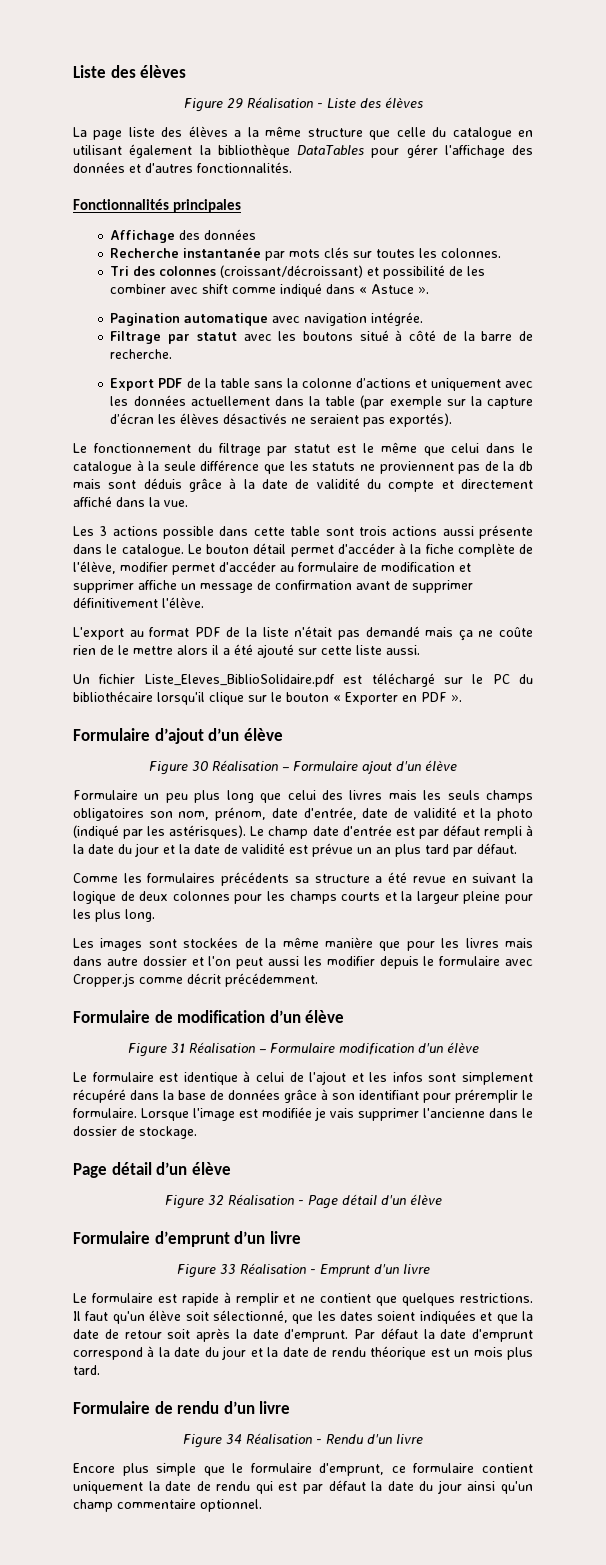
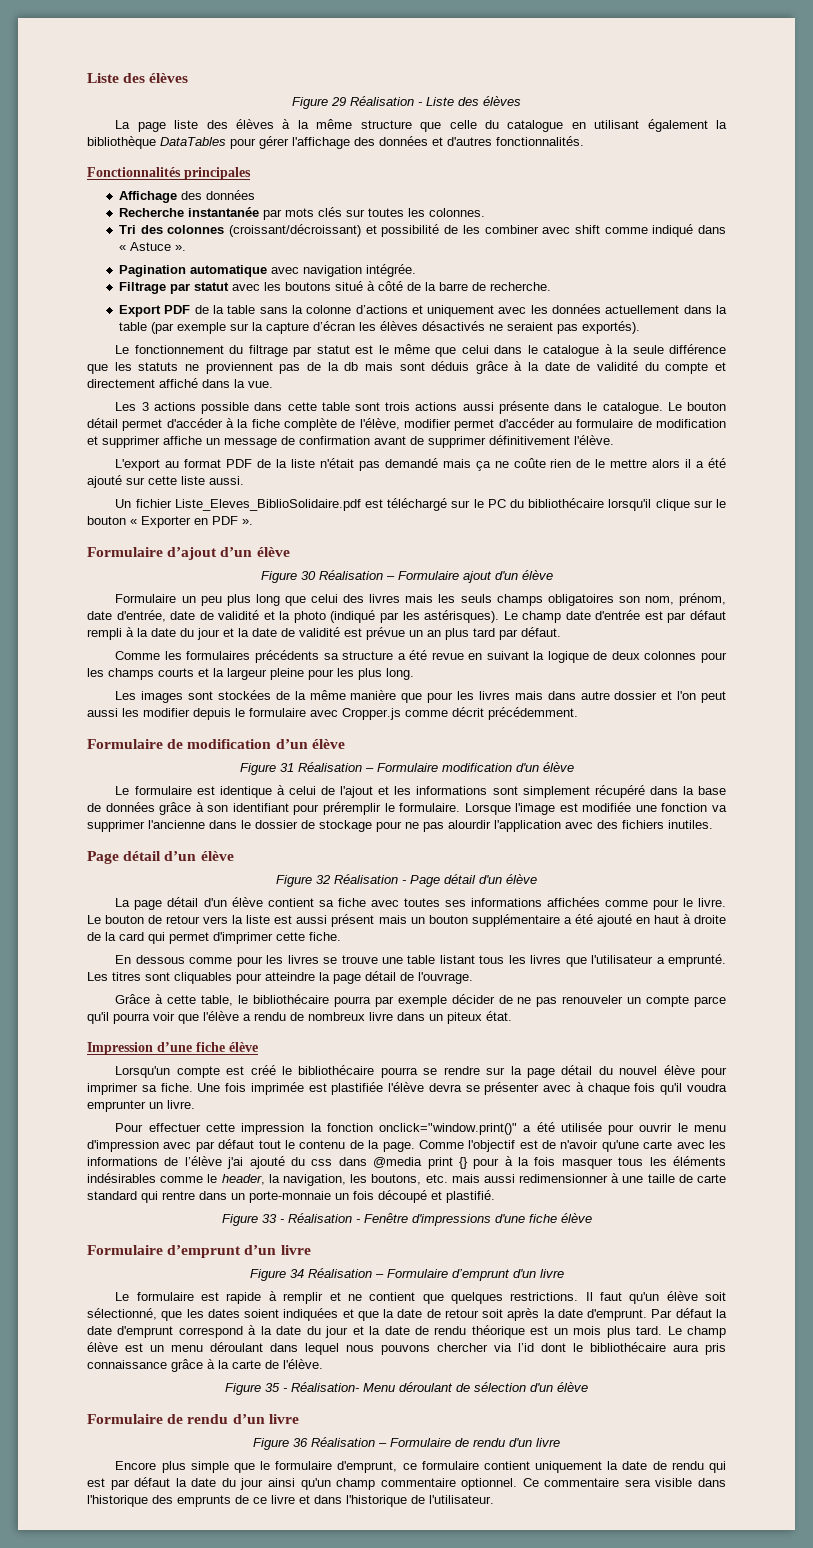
- La page liste des élèves a la même structure que celle du catalogue en utilisant également la bibliothèque DataTables pour gérer l'affichage des données et d'autres fonctionnalités.
+ La page liste des élèves à la même structure que celle du catalogue en utilisant également la bibliothèque DataTables pour gérer l'affichage des données et d'autres fonctionnalités.
- Le formulaire est identique à celui de l'ajout et les infos sont simplement récupéré dans la base de données grâce à son identifiant pour préremplir le formulaire.
+ Le formulaire est identique à celui de l'ajout et les informations sont simplement récupéré dans la base de données grâce à son identifiant pour préremplir le formulaire.
- Lorsque l'image est modifiée je vais supprimer l'ancienne dans le dossier de stockage.
+ Lorsque l'image est modifiée une fonction va supprimer l'ancienne dans le dossier de stockage pour ne pas alourdir l'application avec des fichiers inutiles.
+ La page détail d'un élève contient sa fiche avec toutes ses informations affichées comme pour le livre. Le bouton de retour vers la liste est aussi présent mais un bouton supplémentaire a été ajouté en haut à droite de la card qui permet d'imprimer cette fiche.
+ En dessous comme pour les livres se trouve une table listant tous les livres que l'utilisateur a emprunté. Les titres sont cliquables pour atteindre la page détail de l'ouvrage.
+ Grâce à cette table, le bibliothécaire pourra par exemple décider de ne pas renouveler un compte parce qu'il pourra voir que l'élève a rendu de nombreux livre dans un piteux état.
+ Impression d’une fiche élève
+ Lorsqu'un compte est créé le bibliothécaire pourra se rendre sur la page détail du nouvel élève pour imprimer sa fiche. Une fois imprimée est plastifiée l'élève devra se présenter avec à chaque fois qu'il voudra emprunter un livre.
+ Pour effectuer cette impression la fonction onclick="window.print()" a été utilisée pour ouvrir le menu d'impression avec par défaut tout le contenu de la page. Comme l'objectif est de n'avoir qu'une carte avec les informations de l’élève j'ai ajouté du css dans @media print {} pour à la fois masquer tous les éléments indésirables comme le header, la navigation, les boutons, etc. mais aussi redimensionner à une taille de carte standard qui rentre dans un porte-monnaie un fois découpé et plastifié.
+ Figure 33 - Réalisation - Fenêtre d'impressions d'une fiche élève
- Figure 33 Réalisation - Emprunt d'un livre
+ Figure 34 Réalisation – Formulaire d’emprunt d'un livre
+ Le champ élève est un menu déroulant dans lequel nous pouvons chercher via l’id dont le bibliothécaire aura pris connaissance grâce à la carte de l'élève.
+ Figure 35 - Réalisation- Menu déroulant de sélection d'un élève
- Figure 34 Réalisation - Rendu d'un livre
+ Figure 36 Réalisation – Formulaire de rendu d'un livre
+ Ce commentaire sera visible dans l'historique des emprunts de ce livre et dans l'historique de l'utilisateur.

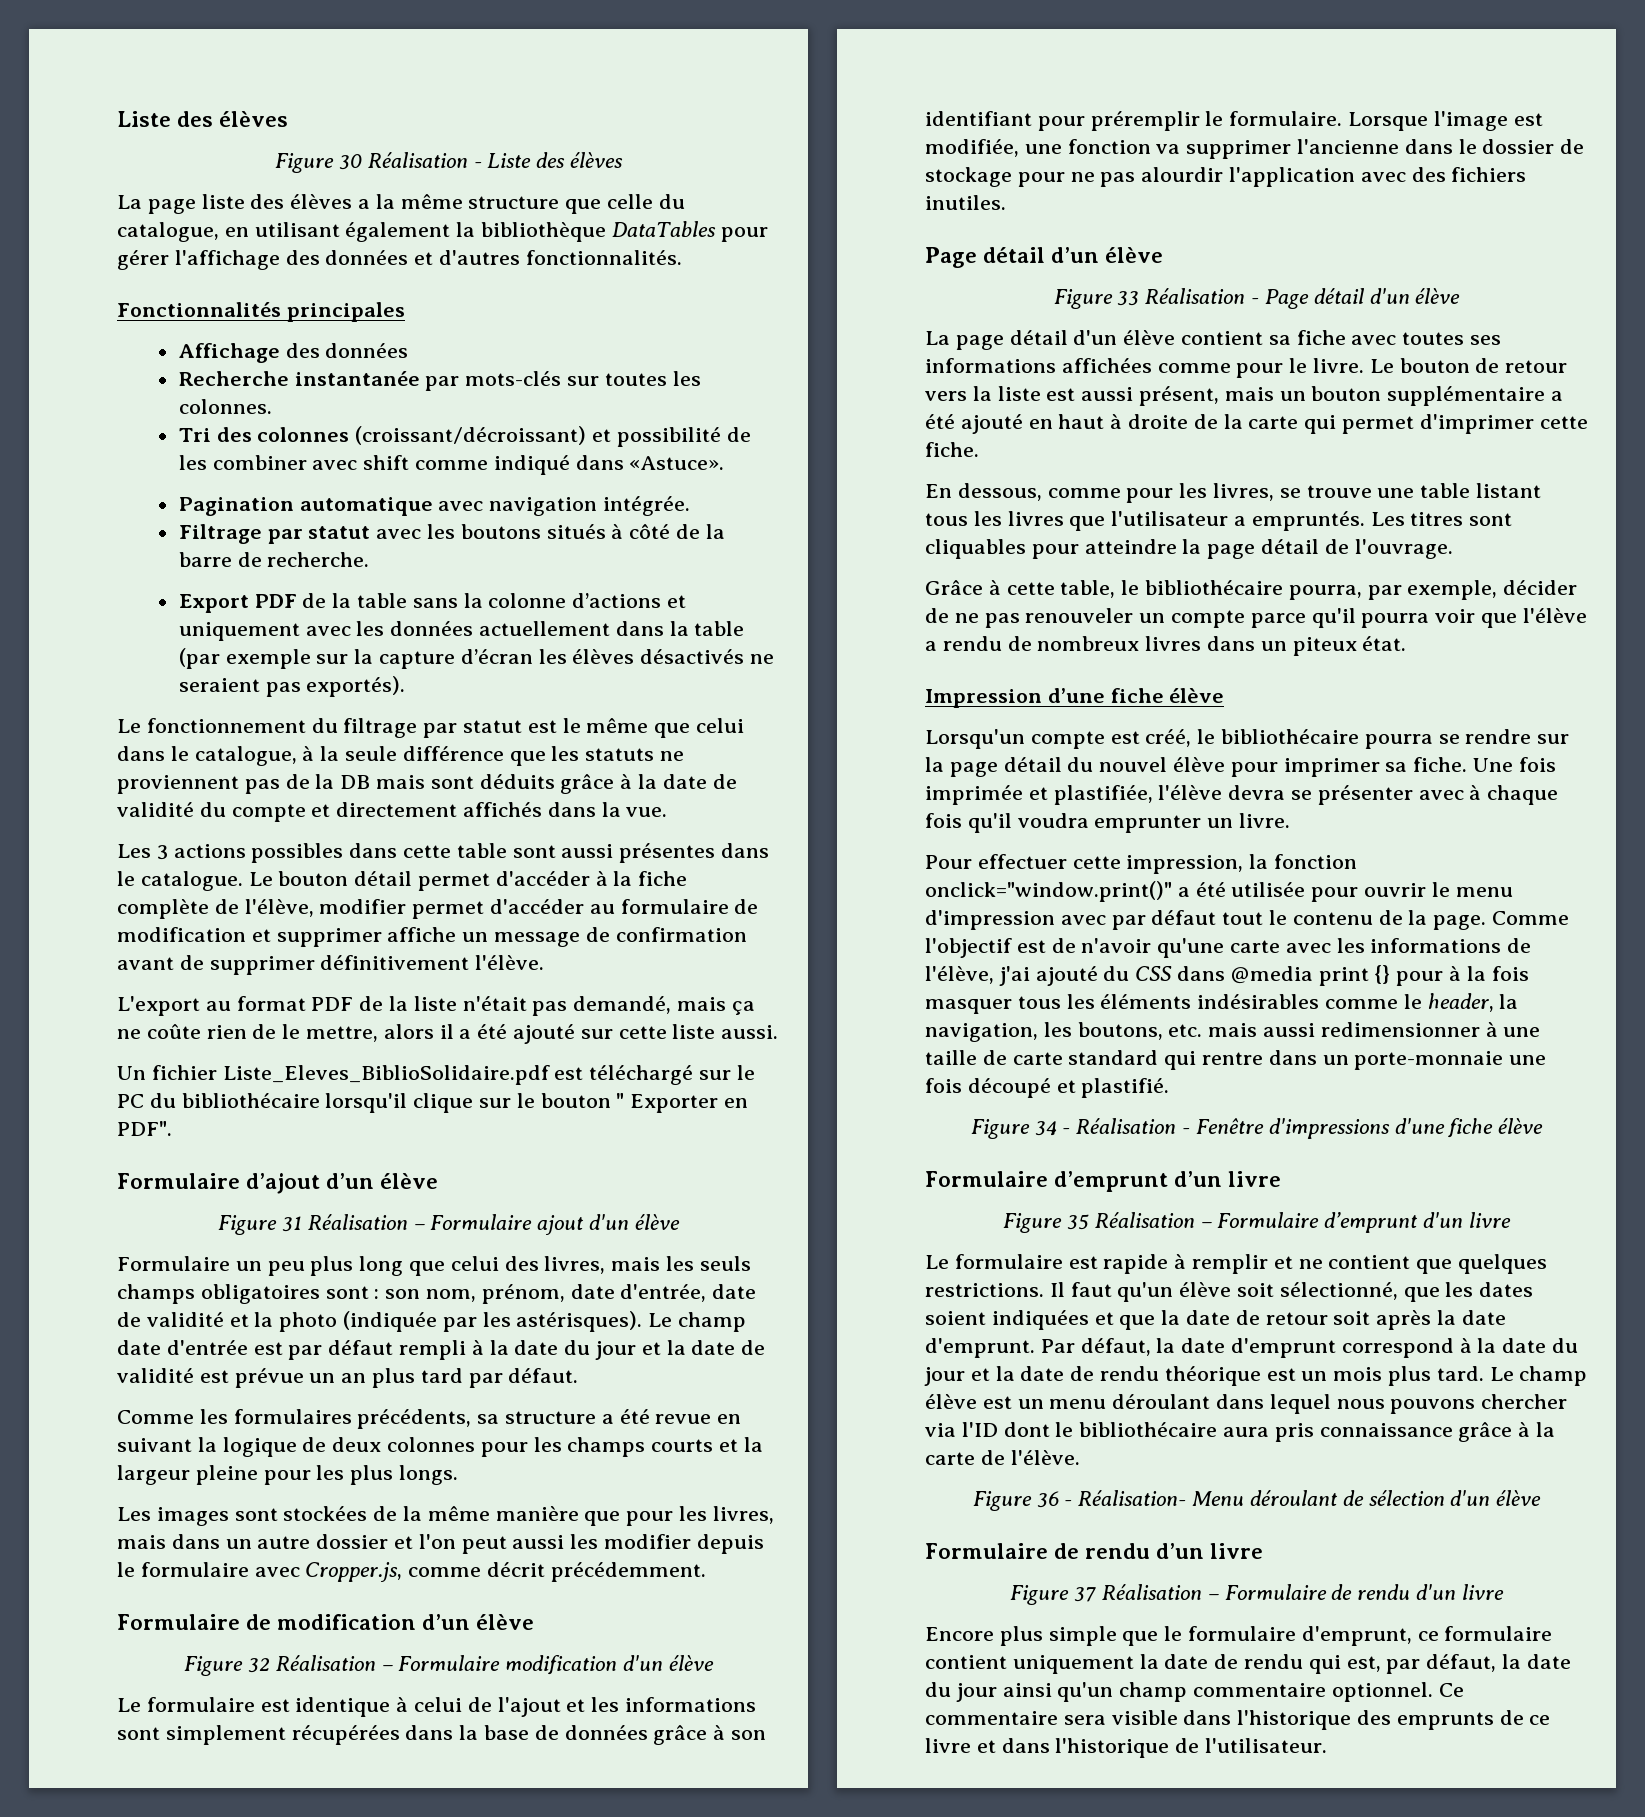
- Figure 29 Réalisation - Liste des élèves
+ Figure 30 Réalisation - Liste des élèves
- La page liste des élèves à la même structure que celle du catalogue en utilisant également la bibliothèque DataTables pour gérer l'affichage des données et d'autres fonctionnalités.
+ La page liste des élèves a la même structure que celle du catalogue, en utilisant également la bibliothèque DataTables pour gérer l'affichage des données et d'autres fonctionnalités.
- Recherche instantanée par mots clés sur toutes les colonnes.
+ Recherche instantanée par mots-clés sur toutes les colonnes.
- Tri des colonnes (croissant/décroissant) et possibilité de les combiner avec shift comme indiqué dans « Astuce ».
+ Tri des colonnes (croissant/décroissant) et possibilité de les combiner avec shift comme indiqué dans «Astuce».
- Filtrage par statut avec les boutons situé à côté de la barre de recherche.
+ Filtrage par statut avec les boutons situés à côté de la barre de recherche.
- Le fonctionnement du filtrage par statut est le même que celui dans le catalogue à la seule différence que les statuts ne proviennent pas de la db mais sont déduis grâce à la date de validité du compte et directement affiché dans la vue.
+ Le fonctionnement du filtrage par statut est le même que celui dans le catalogue, à la seule différence que les statuts ne proviennent pas de la DB mais sont déduits grâce à la date de validité du compte et directement affichés dans la vue.
- Les 3 actions possible dans cette table sont trois actions aussi présente dans le catalogue.
+ Les 3 actions possibles dans cette table sont aussi présentes dans le catalogue.
- L'export au format PDF de la liste n'était pas demandé mais ça ne coûte rien de le mettre alors il a été ajouté sur cette liste aussi.
+ L'export au format PDF de la liste n'était pas demandé, mais ça ne coûte rien de le mettre, alors il a été ajouté sur cette liste aussi.
- Un fichier Liste_Eleves_BiblioSolidaire.pdf est téléchargé sur le PC du bibliothécaire lorsqu'il clique sur le bouton « Exporter en PDF ».
+ Un fichier Liste_Eleves_BiblioSolidaire.pdf est téléchargé sur le PC du bibliothécaire lorsqu'il clique sur le bouton " Exporter en PDF".
- Figure 30 Réalisation – Formulaire ajout d'un élève
+ Figure 31 Réalisation – Formulaire ajout d'un élève
- Formulaire un peu plus long que celui des livres mais les seuls champs obligatoires son nom, prénom, date d'entrée, date de validité et la photo (indiqué par les astérisques).
+ Formulaire un peu plus long que celui des livres, mais les seuls champs obligatoires sont : son nom, prénom, date d'entrée, date de validité et la photo (indiquée par les astérisques).
- Comme les formulaires précédents sa structure a été revue en suivant la logique de deux colonnes pour les champs courts et la largeur pleine pour les plus long.
+ Comme les formulaires précédents, sa structure a été revue en suivant la logique de deux colonnes pour les champs courts et la largeur pleine pour les plus longs.
- Les images sont stockées de la même manière que pour les livres mais dans autre dossier et l'on peut aussi les modifier depuis le formulaire avec Cropper.js comme décrit précédemment.
+ Les images sont stockées de la même manière que pour les livres, mais dans un autre dossier et l'on peut aussi les modifier depuis le formulaire avec Cropper.js, comme décrit précédemment.
- Figure 31 Réalisation – Formulaire modification d'un élève
+ Figure 32 Réalisation – Formulaire modification d'un élève
- Le formulaire est identique à celui de l'ajout et les informations sont simplement récupéré dans la base de données grâce à son identifiant pour préremplir le formulaire.
+ Le formulaire est identique à celui de l'ajout et les informations sont simplement récupérées dans la base de données grâce à son identifiant pour préremplir le formulaire.
- Lorsque l'image est modifiée une fonction va supprimer l'ancienne dans le dossier de stockage pour ne pas alourdir l'application avec des fichiers inutiles.
+ Lorsque l'image est modifiée, une fonction va supprimer l'ancienne dans le dossier de stockage pour ne pas alourdir l'application avec des fichiers inutiles.
- Figure 32 Réalisation - Page détail d'un élève
+ Figure 33 Réalisation - Page détail d'un élève
- Le bouton de retour vers la liste est aussi présent mais un bouton supplémentaire a été ajouté en haut à droite de la card qui permet d'imprimer cette fiche.
+ Le bouton de retour vers la liste est aussi présent, mais un bouton supplémentaire a été ajouté en haut à droite de la carte qui permet d'imprimer cette fiche.
- En dessous comme pour les livres se trouve une table listant tous les livres que l'utilisateur a emprunté.
+ En dessous, comme pour les livres, se trouve une table listant tous les livres que l'utilisateur a empruntés.
- Grâce à cette table, le bibliothécaire pourra par exemple décider de ne pas renouveler un compte parce qu'il pourra voir que l'élève a rendu de nombreux livre dans un piteux état.
+ Grâce à cette table, le bibliothécaire pourra, par exemple, décider de ne pas renouveler un compte parce qu'il pourra voir que l'élève a rendu de nombreux livres dans un piteux état.
- Lorsqu'un compte est créé le bibliothécaire pourra se rendre sur la page détail du nouvel élève pour imprimer sa fiche.
+ Lorsqu'un compte est créé, le bibliothécaire pourra se rendre sur la page détail du nouvel élève pour imprimer sa fiche.
- Une fois imprimée est plastifiée l'élève devra se présenter avec à chaque fois qu'il voudra emprunter un livre.
+ Une fois imprimée et plastifiée, l'élève devra se présenter avec à chaque fois qu'il voudra emprunter un livre.
- Pour effectuer cette impression la fonction onclick="window.print()" a été utilisée pour ouvrir le menu d'impression avec par défaut tout le contenu de la page.
+ Pour effectuer cette impression, la fonction onclick="window.print()" a été utilisée pour ouvrir le menu d'impression avec par défaut tout le contenu de la page.
- Comme l'objectif est de n'avoir qu'une carte avec les informations de l’élève j'ai ajouté du css dans @media print {} pour à la fois masquer tous les éléments indésirables comme le header, la navigation, les boutons, etc. mais aussi redimensionner à une taille de carte standard qui rentre dans un porte-monnaie un fois découpé et plastifié.
+ Comme l'objectif est de n'avoir qu'une carte avec les informations de l'élève, j'ai ajouté du CSS dans @media print {} pour à la fois masquer tous les éléments indésirables comme le header, la navigation, les boutons, etc. mais aussi redimensionner à une taille de carte standard qui rentre dans un porte-monnaie une fois découpé et plastifié.
- Figure 33 - Réalisation - Fenêtre d'impressions d'une fiche élève
+ Figure 34 - Réalisation - Fenêtre d'impressions d'une fiche élève
- Figure 34 Réalisation – Formulaire d’emprunt d'un livre
+ Figure 35 Réalisation – Formulaire d’emprunt d'un livre
- Par défaut la date d'emprunt correspond à la date du jour et la date de rendu théorique est un mois plus tard.
+ Par défaut, la date d'emprunt correspond à la date du jour et la date de rendu théorique est un mois plus tard.
- Le champ élève est un menu déroulant dans lequel nous pouvons chercher via l’id dont le bibliothécaire aura pris connaissance grâce à la carte de l'élève.
+ Le champ élève est un menu déroulant dans lequel nous pouvons chercher via l'ID dont le bibliothécaire aura pris connaissance grâce à la carte de l'élève.
- Figure 35 - Réalisation- Menu déroulant de sélection d'un élève
+ Figure 36 - Réalisation- Menu déroulant de sélection d'un élève
- Figure 36 Réalisation – Formulaire de rendu d'un livre
+ Figure 37 Réalisation – Formulaire de rendu d'un livre
- Encore plus simple que le formulaire d'emprunt, ce formulaire contient uniquement la date de rendu qui est par défaut la date du jour ainsi qu'un champ commentaire optionnel.
+ Encore plus simple que le formulaire d'emprunt, ce formulaire contient uniquement la date de rendu qui est, par défaut, la date du jour ainsi qu'un champ commentaire optionnel.

